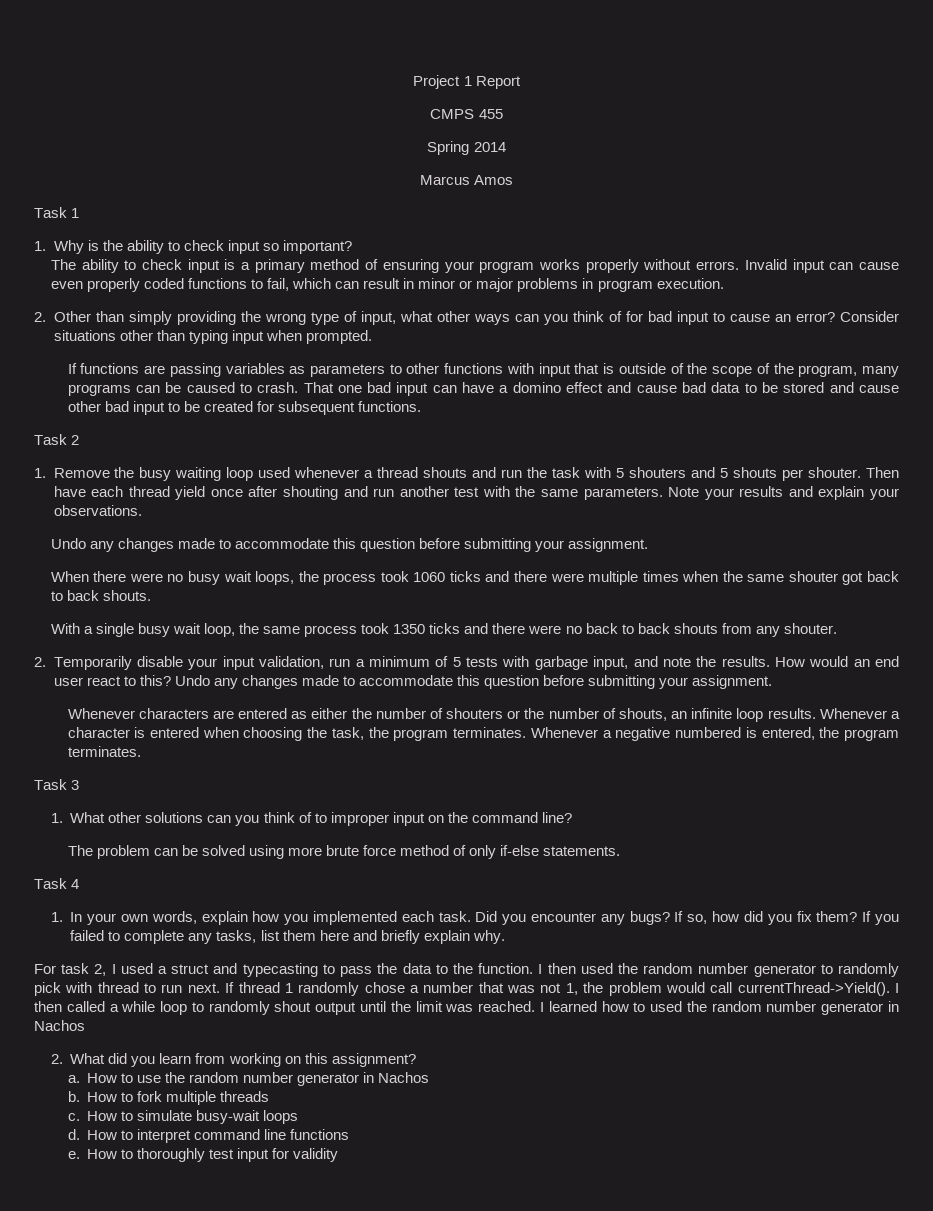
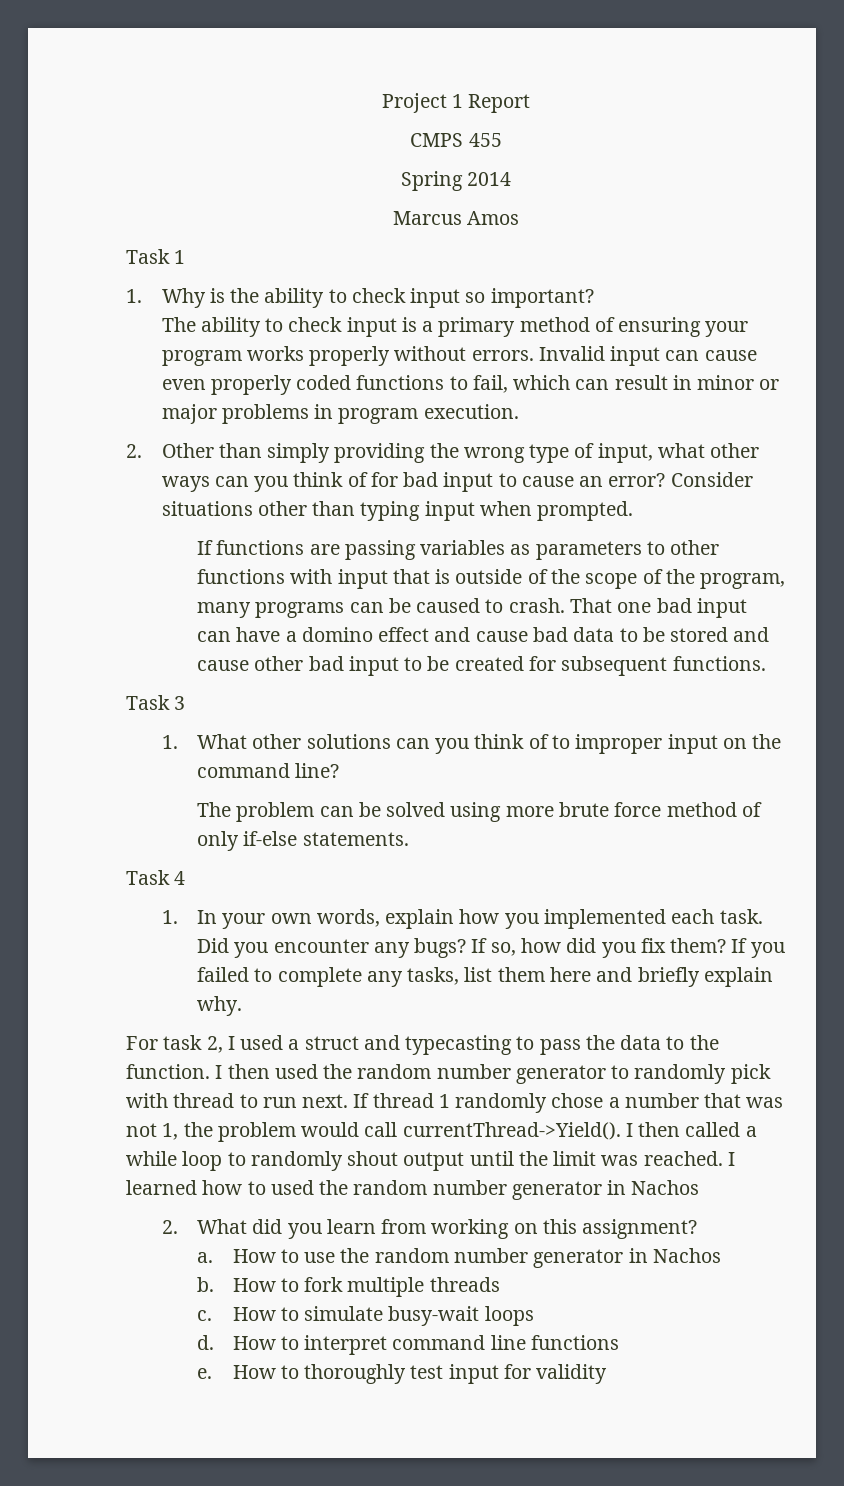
- Task 2
- 1. Remove the busy waiting loop used whenever a thread shouts and run the task with 5 shouters and 5 shouts per shouter. Then have each thread yield once after shouting and run another test with the same parameters. Note your results and explain your observations.
- Undo any changes made to accommodate this question before submitting your assignment.
- When there were no busy wait loops, the process took 1060 ticks and there were multiple times when the same shouter got back to back shouts.
- With a single busy wait loop, the same process took 1350 ticks and there were no back to back shouts from any shouter.
- 2. Temporarily disable your input validation, run a minimum of 5 tests with garbage input, and note the results. How would an end user react to this? Undo any changes made to accommodate this question before submitting your assignment.
- Whenever characters are entered as either the number of shouters or the number of shouts, an infinite loop results. Whenever a character is entered when choosing the task, the program terminates. Whenever a negative numbered is entered, the program terminates.

